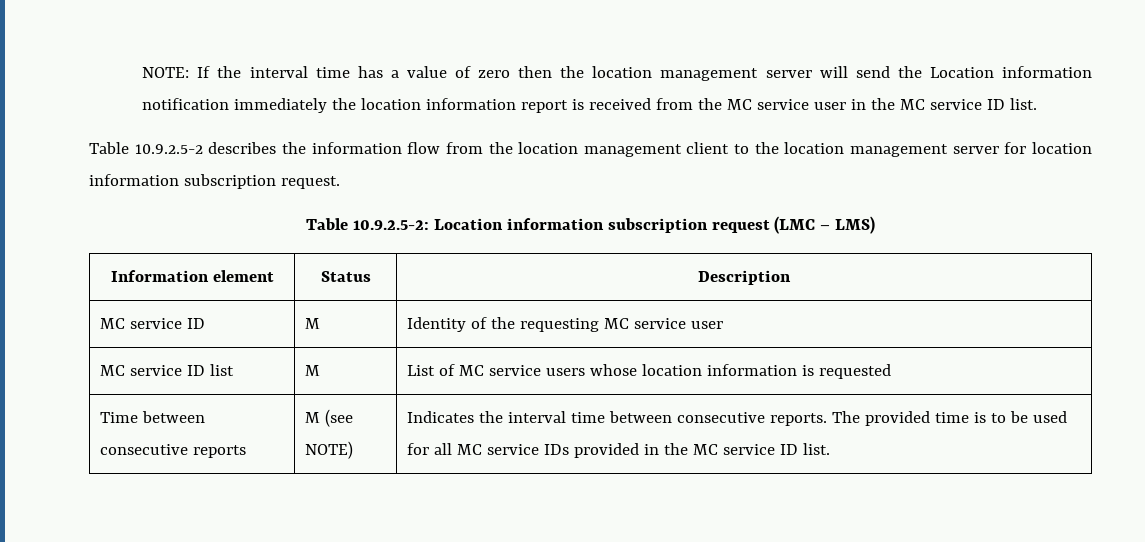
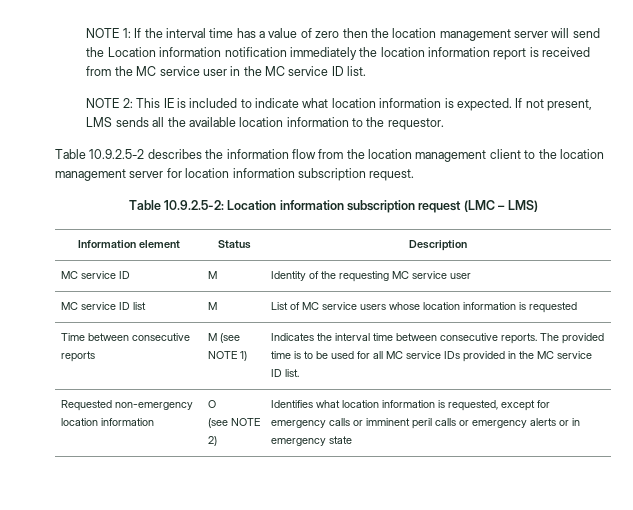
- NOTE: If the interval time has a value of zero then the location management server will send the Location information notification immediately the location information report is received from the MC service user in the MC service ID list.
+ NOTE 1: If the interval time has a value of zero then the location management server will send the Location information notification immediately the location information report is received from the MC service user in the MC service ID list.
+ NOTE 2: This IE is included to indicate what location information is expected. If not present, LMS sends all the available location information to the requestor.
- Time between consecutive reports | M (see NOTE) | Indicates the interval time between consecutive reports. The provided time is to be used for all MC service IDs provided in the MC service ID list.
+ Time between consecutive reports | M (see NOTE 1) | Indicates the interval time between consecutive reports. The provided time is to be used for all MC service IDs provided in the MC service ID list.
+ Requested non-emergency location information | O
+ (see NOTE 2) | Identifies what location information is requested, except for emergency calls or imminent peril calls or emergency alerts or in emergency state

